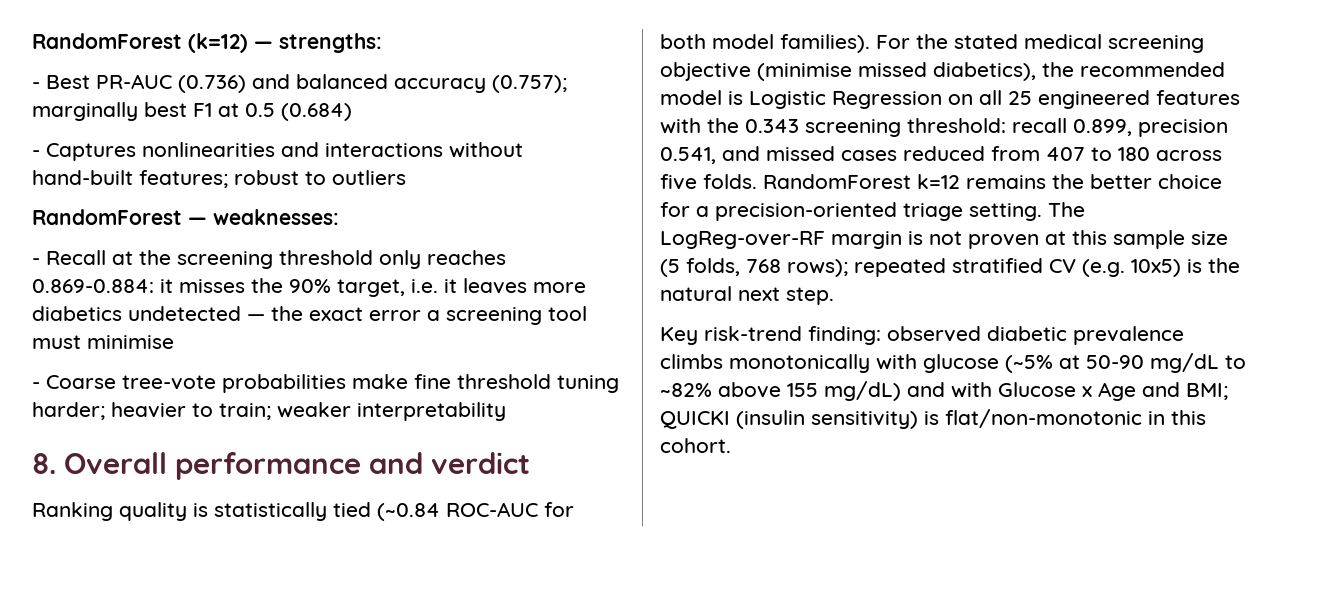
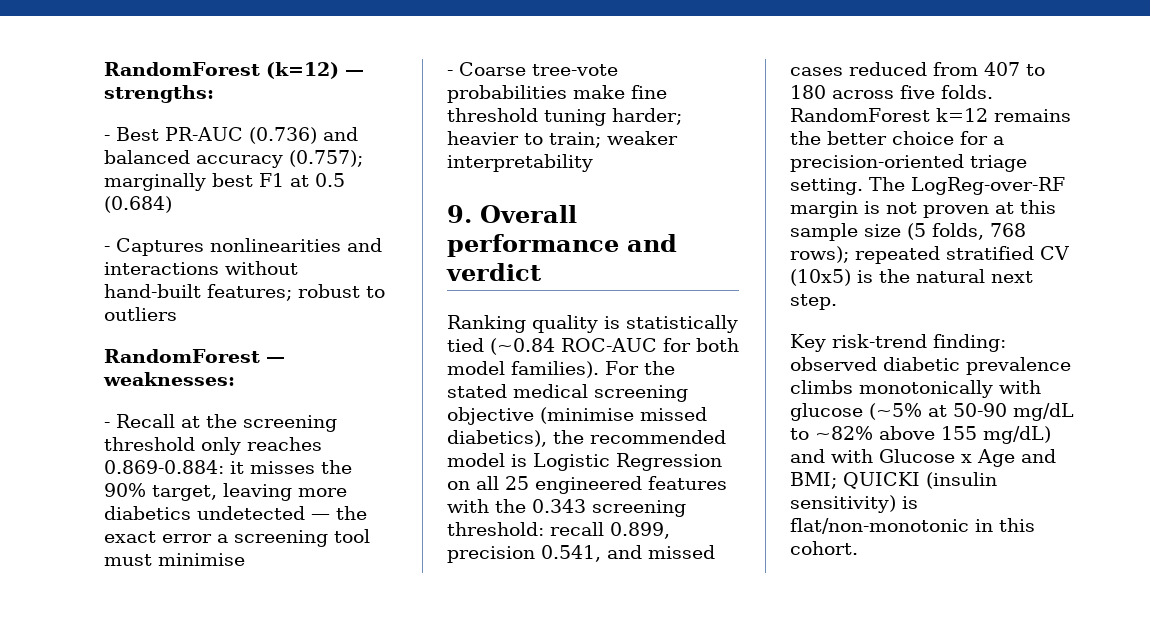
- - Recall at the screening threshold only reaches 0.869-0.884: it misses the 90% target, i.e. it leaves more diabetics undetected — the exact error a screening tool must minimise
+ - Recall at the screening threshold only reaches 0.869-0.884: it misses the 90% target, leaving more diabetics undetected — the exact error a screening tool must minimise
- 8. Overall performance and verdict
+ 9. Overall performance and verdict
- The LogReg-over-RF margin is not proven at this sample size (5 folds, 768 rows); repeated stratified CV (e.g. 10x5) is the natural next step.
+ The LogReg-over-RF margin is not proven at this sample size (5 folds, 768 rows); repeated stratified CV (10x5) is the natural next step.

